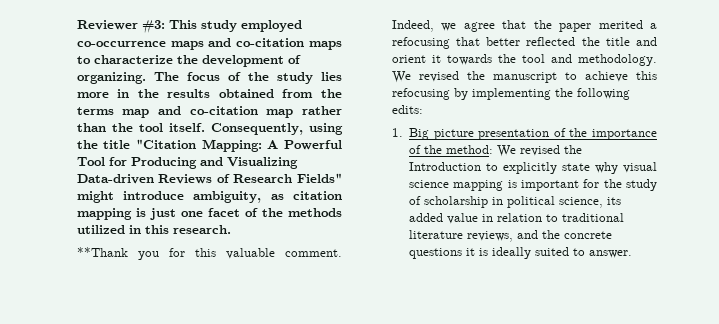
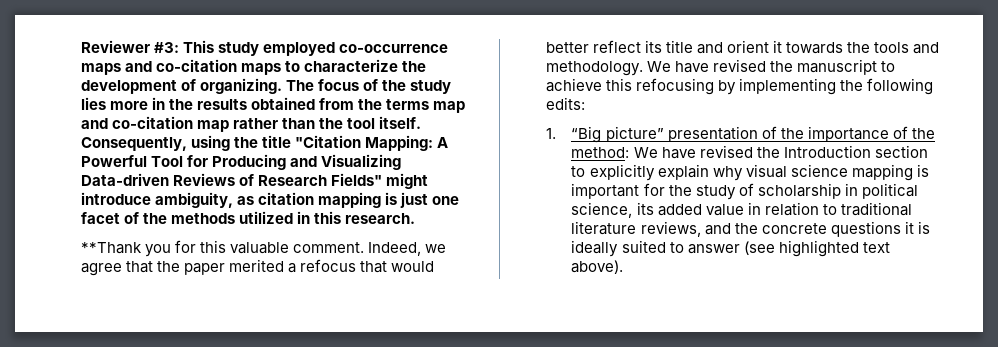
- Indeed, we agree that the paper merited a refocusing that better reflected the title and orient it towards the tool and methodology.
+ Indeed, we agree that the paper merited a refocus that would better reflect its title and orient it towards the tools and methodology.
- We revised the manuscript to achieve this refocusing by implementing the following edits:
+ We have revised the manuscript to achieve this refocusing by implementing the following edits:
- 1. Big picture presentation of the importance of the method: We revised the Introduction to explicitly state why visual science mapping is important for the study of scholarship in political science, its added value in relation to traditional literature reviews, and the concrete questions it is ideally suited to answer.
+ 1. “Big picture” presentation of the importance of the method: We have revised the Introduction section to explicitly explain why visual science mapping is important for the study of scholarship in political science, its added value in relation to traditional literature reviews, and the concrete questions it is ideally suited to answer (see highlighted text above).

